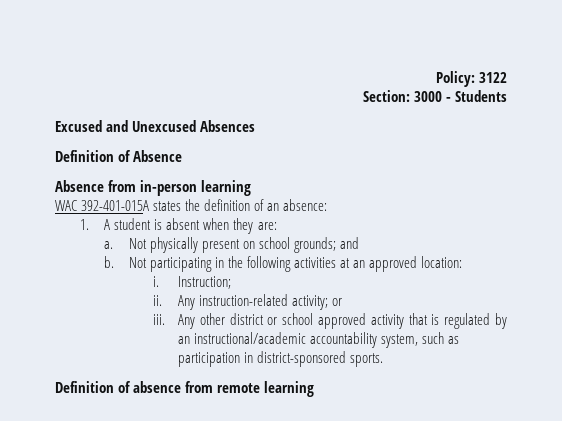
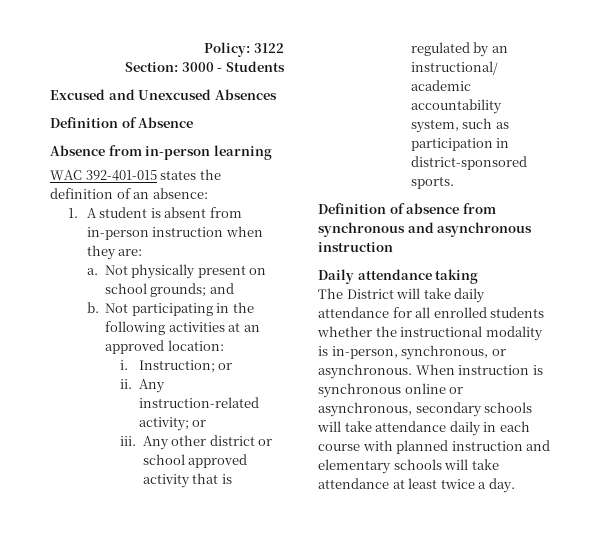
- WAC 392-401-015A states the definition of an absence:
+ WAC 392-401-015 states the definition of an absence:
- 1. A student is absent when they are:
+ 1. A student is absent from in-person instruction when they are:
- Instruction;
+ Instruction; or
- Definition of absence from remote learning
+ Definition of absence from synchronous and asynchronous instruction
+ Daily attendance taking
+ The District will take daily attendance for all enrolled students whether the instructional modality is in-person, synchronous, or asynchronous. When instruction is synchronous online or asynchronous, secondary schools will take attendance daily in each course with planned instruction and elementary schools will take attendance at least twice a day.

